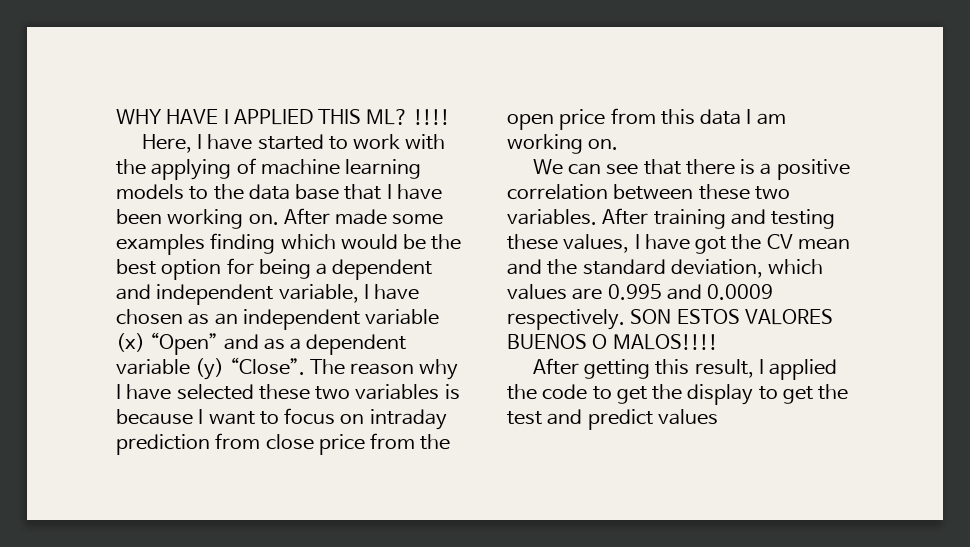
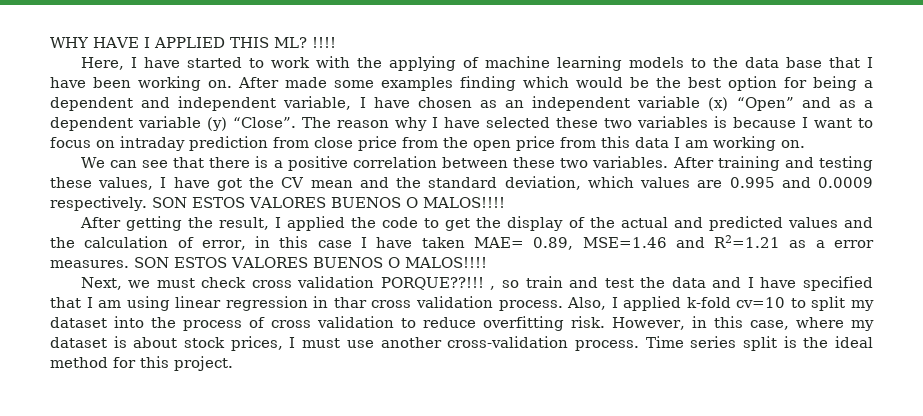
- After getting this result, I applied the code to get the display to get the test and predict values
+ After getting the result, I applied the code to get the display of the actual and predicted values and the calculation of error, in this case I have taken MAE= 0.89, MSE=1.46 and R2=1.21 as a error measures. SON ESTOS VALORES BUENOS O MALOS!!!!
+ Next, we must check cross validation PORQUE??!!! , so train and test the data and I have specified that I am using linear regression in thar cross validation process. Also, I applied k-fold cv=10 to split my dataset into the process of cross validation to reduce overfitting risk. However, in this case, where my dataset is about stock prices, I must use another cross-validation process. Time series split is the ideal method for this project.

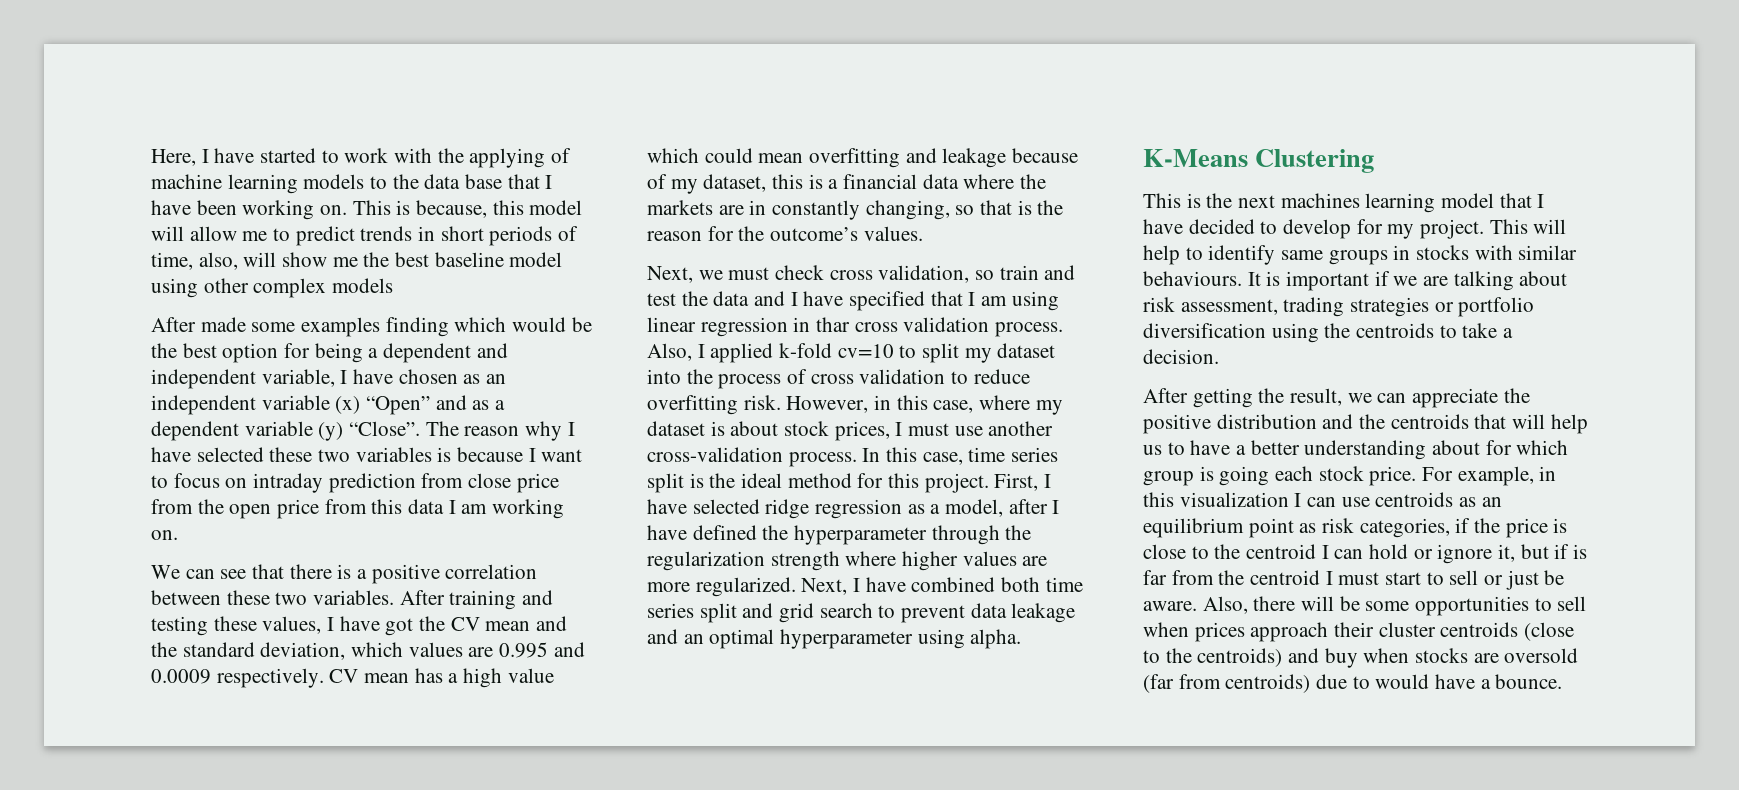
- WHY HAVE I APPLIED THIS ML? !!!!
- Here, I have started to work with the applying of machine learning models to the data base that I have been working on. After made some examples finding which would be the best option for being a dependent and independent variable, I have chosen as an independent variable (x) “Open” and as a dependent variable (y) “Close”.
+ Here, I have started to work with the applying of machine learning models to the data base that I have been working on. This is because, this model will allow me to predict trends in short periods of time, also, will show me the best baseline model using other complex models
+ After made some examples finding which would be the best option for being a dependent and independent variable, I have chosen as an independent variable (x) “Open” and as a dependent variable (y) “Close”.
- After training and testing these values, I have got the CV mean and the standard deviation, which values are 0.995 and 0.0009 respectively. SON ESTOS VALORES BUENOS O MALOS!!!!
- After getting the result, I applied the code to get the display of the actual and predicted values and the calculation of error, in this case I have taken MAE= 0.89, MSE=1.46 and R2=1.21 as a error measures. SON ESTOS VALORES BUENOS O MALOS!!!!
+ After training and testing these values, I have got the CV mean and the standard deviation, which values are 0.995 and 0.0009 respectively. CV mean has a high value which could mean overfitting and leakage because of my dataset, this is a financial data where the markets are in constantly changing, so that is the reason for the outcome’s values.
- Next, we must check cross validation PORQUE??!!! , so train and test the data and I have specified that I am using linear regression in thar cross validation process.
+ Next, we must check cross validation, so train and test the data and I have specified that I am using linear regression in thar cross validation process.
- Time series split is the ideal method for this project.
+ In this case, time series split is the ideal method for this project.
+ First, I have selected ridge regression as a model, after I have defined the hyperparameter through the regularization strength where higher values are more regularized. Next, I have combined both time series split and grid search to prevent data leakage and an optimal hyperparameter using alpha.
+ K-Means Clustering
+ This is the next machines learning model that I have decided to develop for my project. This will help to identify same groups in stocks with similar behaviours. It is important if we are talking about risk assessment, trading strategies or portfolio diversification using the centroids to take a decision.
+ After getting the result, we can appreciate the positive distribution and the centroids that will help us to have a better understanding about for which group is going each stock price. For example, in this visualization I can use centroids as an equilibrium point as risk categories, if the price is close to the centroid I can hold or ignore it, but if is far from the centroid I must start to sell or just be aware. Also, there will be some opportunities to sell when prices approach their cluster centroids (close to the centroids) and buy when stocks are oversold (far from centroids) due to would have a bounce.

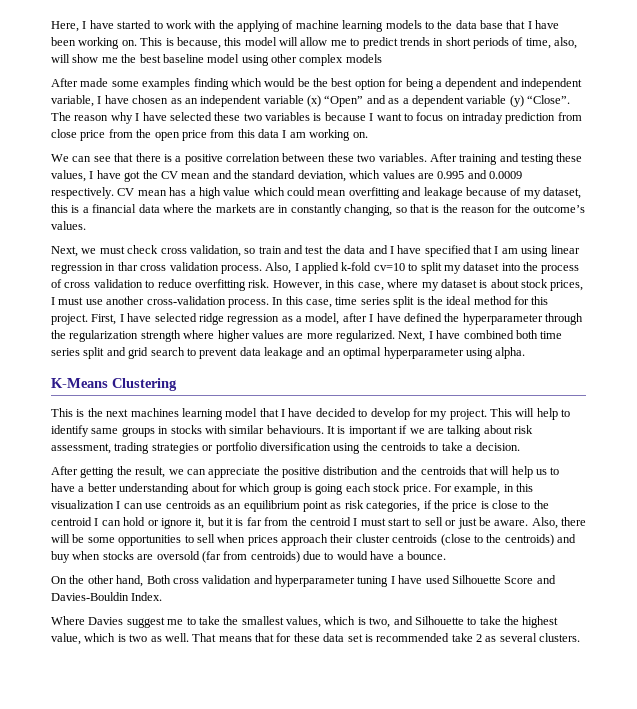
- For example, in this visualization I can use centroids as an equilibrium point as risk categories, if the price is close to the centroid I can hold or ignore it, but if is far from the centroid I must start to sell or just be aware.
+ For example, in this visualization I can use centroids as an equilibrium point as risk categories, if the price is close to the centroid I can hold or ignore it, but it is far from the centroid I must start to sell or just be aware.
+ On the other hand, Both cross validation and hyperparameter tuning I have used Silhouette Score and Davies-Bouldin Index.
+ Where Davies suggest me to take the smallest values, which is two, and Silhouette to take the highest value, which is two as well. That means that for these data set is recommended take 2 as several clusters.

